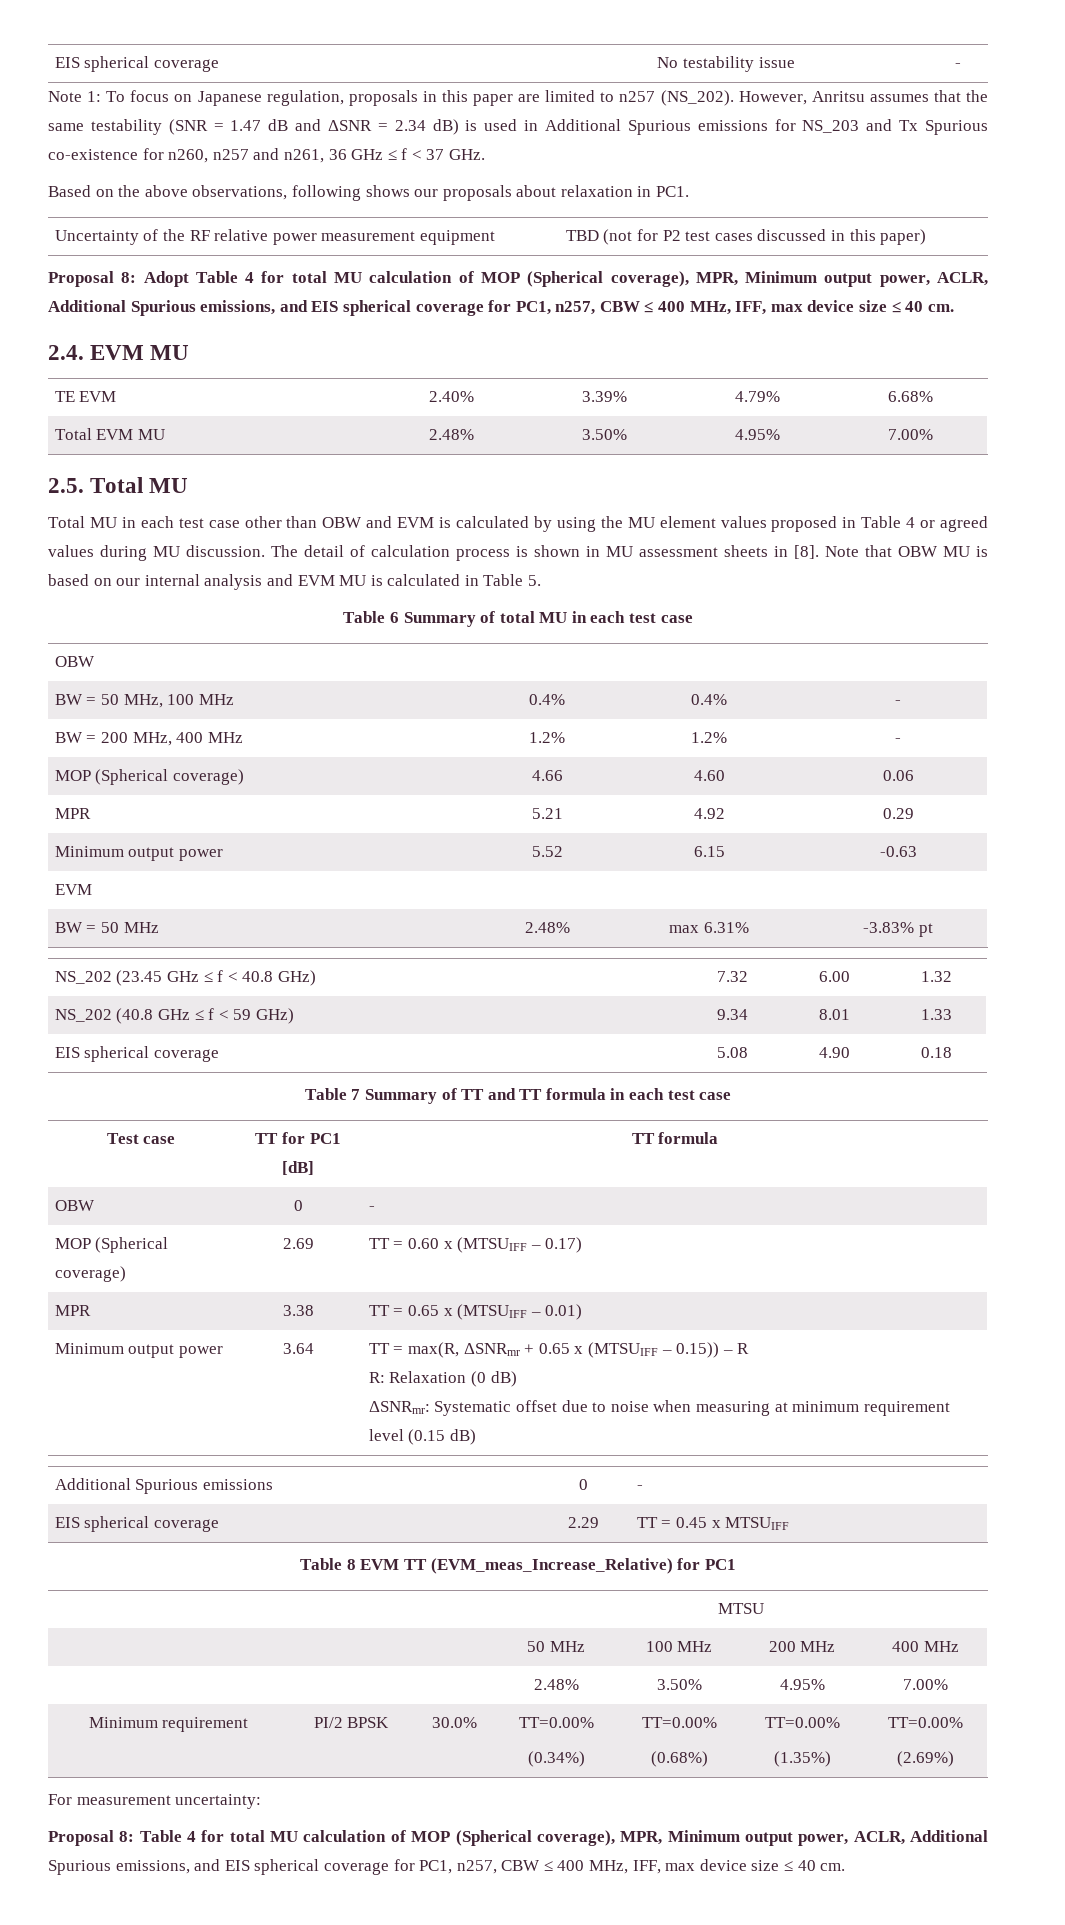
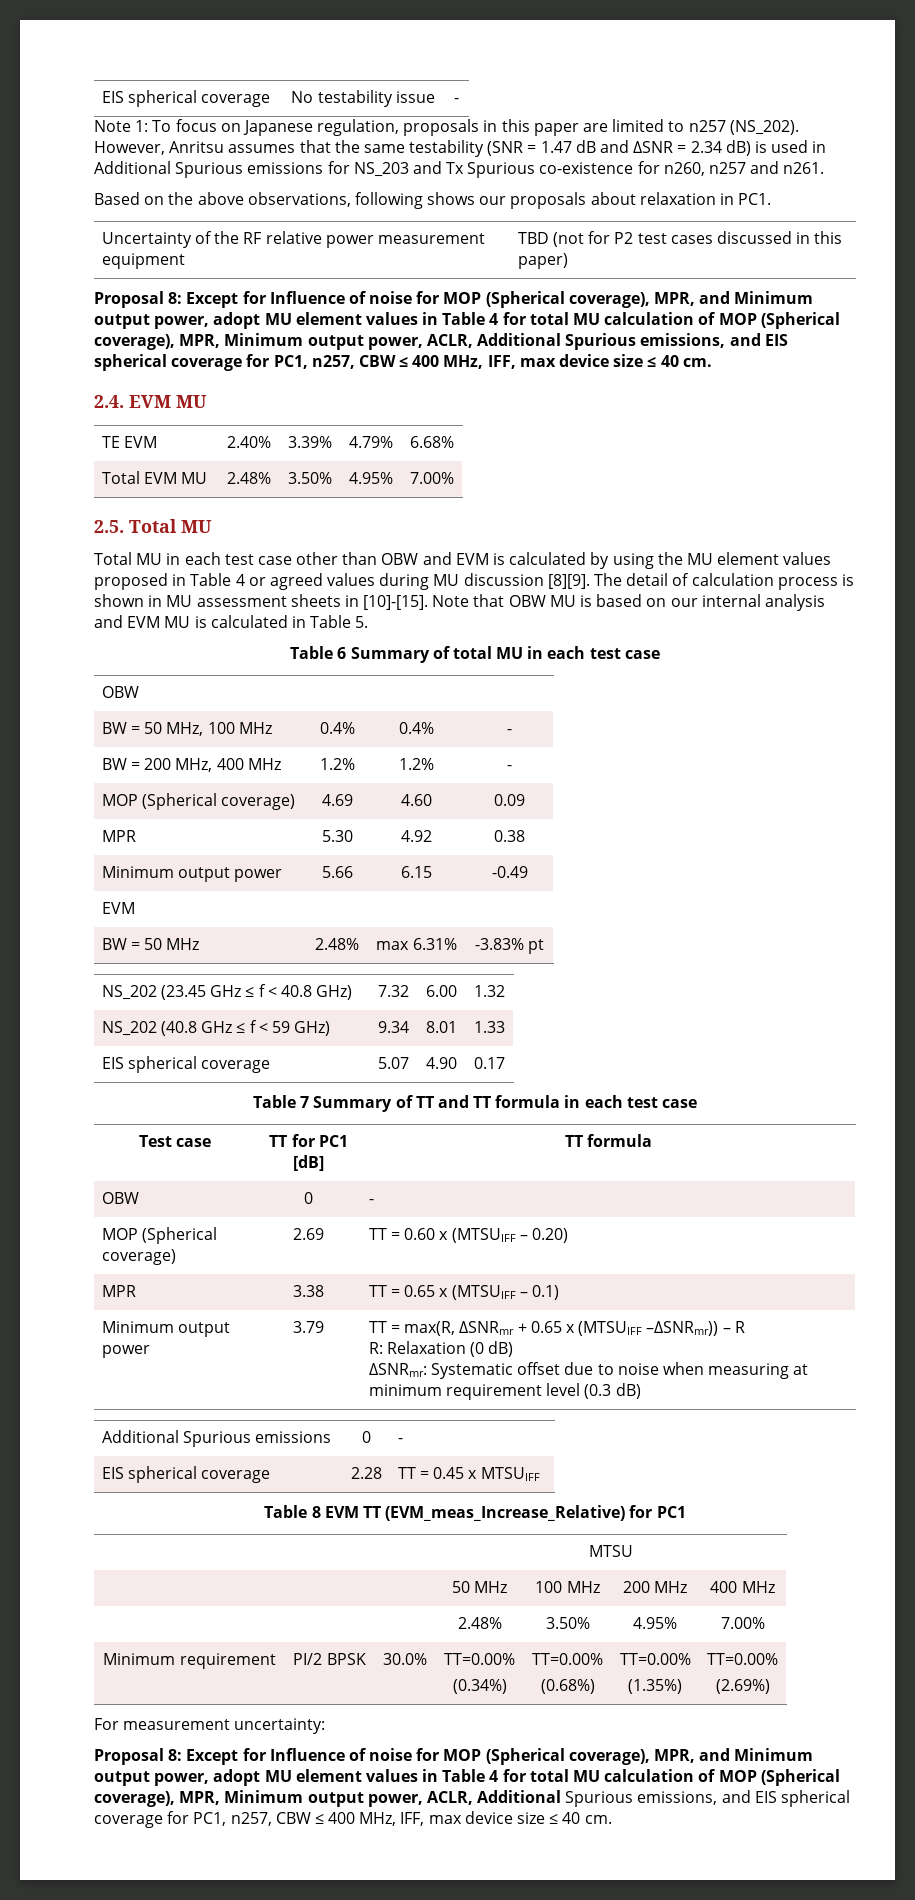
- However, Anritsu assumes that the same testability (SNR = 1.47 dB and ΔSNR = 2.34 dB) is used in Additional Spurious emissions for NS_203 and Tx Spurious co-existence for n260, n257 and n261, 36 GHz ≤ f < 37 GHz.
+ However, Anritsu assumes that the same testability (SNR = 1.47 dB and ΔSNR = 2.34 dB) is used in Additional Spurious emissions for NS_203 and Tx Spurious co-existence for n260, n257 and n261.
  Uncertainty of the RF relative power measurement equipment | TBD (not for P2 test cases discussed in this paper)
- Proposal 8: Adopt Table 4 for total MU calculation of MOP (Spherical coverage), MPR, Minimum output power, ACLR, Additional Spurious emissions, and EIS spherical coverage for PC1, n257, CBW ≤ 400 MHz, IFF, max device size ≤ 40 cm.
+ Proposal 8: Except for Influence of noise for MOP (Spherical coverage), MPR, and Minimum output power, adopt MU element values in Table 4 for total MU calculation of MOP (Spherical coverage), MPR, Minimum output power, ACLR, Additional Spurious emissions, and EIS spherical coverage for PC1, n257, CBW ≤ 400 MHz, IFF, max device size ≤ 40 cm.
- Total MU in each test case other than OBW and EVM is calculated by using the MU element values proposed in Table 4 or agreed values during MU discussion.
+ Total MU in each test case other than OBW and EVM is calculated by using the MU element values proposed in Table 4 or agreed values during MU discussion [8][9].
- The detail of calculation process is shown in MU assessment sheets in [8].
+ The detail of calculation process is shown in MU assessment sheets in [10]-[15].
- MOP (Spherical coverage) | 4.66 | 4.60 | 0.06
- MPR | 5.21 | 4.92 | 0.29
- Minimum output power | 5.52 | 6.15 | -0.63
+ MOP (Spherical coverage) | 4.69 | 4.60 | 0.09
+ MPR | 5.30 | 4.92 | 0.38
+ Minimum output power | 5.66 | 6.15 | -0.49
- EIS spherical coverage | 5.08 | 4.90 | 0.18
+ EIS spherical coverage | 5.07 | 4.90 | 0.17
- MOP (Spherical coverage) | 2.69 | TT = 0.60 x (MTSUIFF – 0.17)
+ MOP (Spherical coverage) | 2.69 | TT = 0.60 x (MTSUIFF – 0.20)
- MPR | 3.38 | TT = 0.65 x (MTSUIFF – 0.01)
- Minimum output power | 3.64 | TT = max(R, ΔSNRmr + 0.65 x (MTSUIFF – 0.15)) – R
+ MPR | 3.38 | TT = 0.65 x (MTSUIFF – 0.1)
+ Minimum output power | 3.79 | TT = max(R, ΔSNRmr + 0.65 x (MTSUIFF –ΔSNRmr)) – R
  R: Relaxation (0 dB)
- ΔSNRmr: Systematic offset due to noise when measuring at minimum requirement level (0.15 dB)
+ ΔSNRmr: Systematic offset due to noise when measuring at minimum requirement level (0.3 dB)
- EIS spherical coverage | 2.29 | TT = 0.45 x MTSUIFF
+ EIS spherical coverage | 2.28 | TT = 0.45 x MTSUIFF
  For measurement uncertainty:
- Proposal 8: Table 4 for total MU calculation of MOP (Spherical coverage), MPR, Minimum output power, ACLR, Additional Spurious emissions, and EIS spherical coverage for PC1, n257, CBW ≤ 400 MHz, IFF, max device size ≤ 40 cm.
+ Proposal 8: Except for Influence of noise for MOP (Spherical coverage), MPR, and Minimum output power, adopt MU element values in Table 4 for total MU calculation of MOP (Spherical coverage), MPR, Minimum output power, ACLR, Additional Spurious emissions, and EIS spherical coverage for PC1, n257, CBW ≤ 400 MHz, IFF, max device size ≤ 40 cm.

